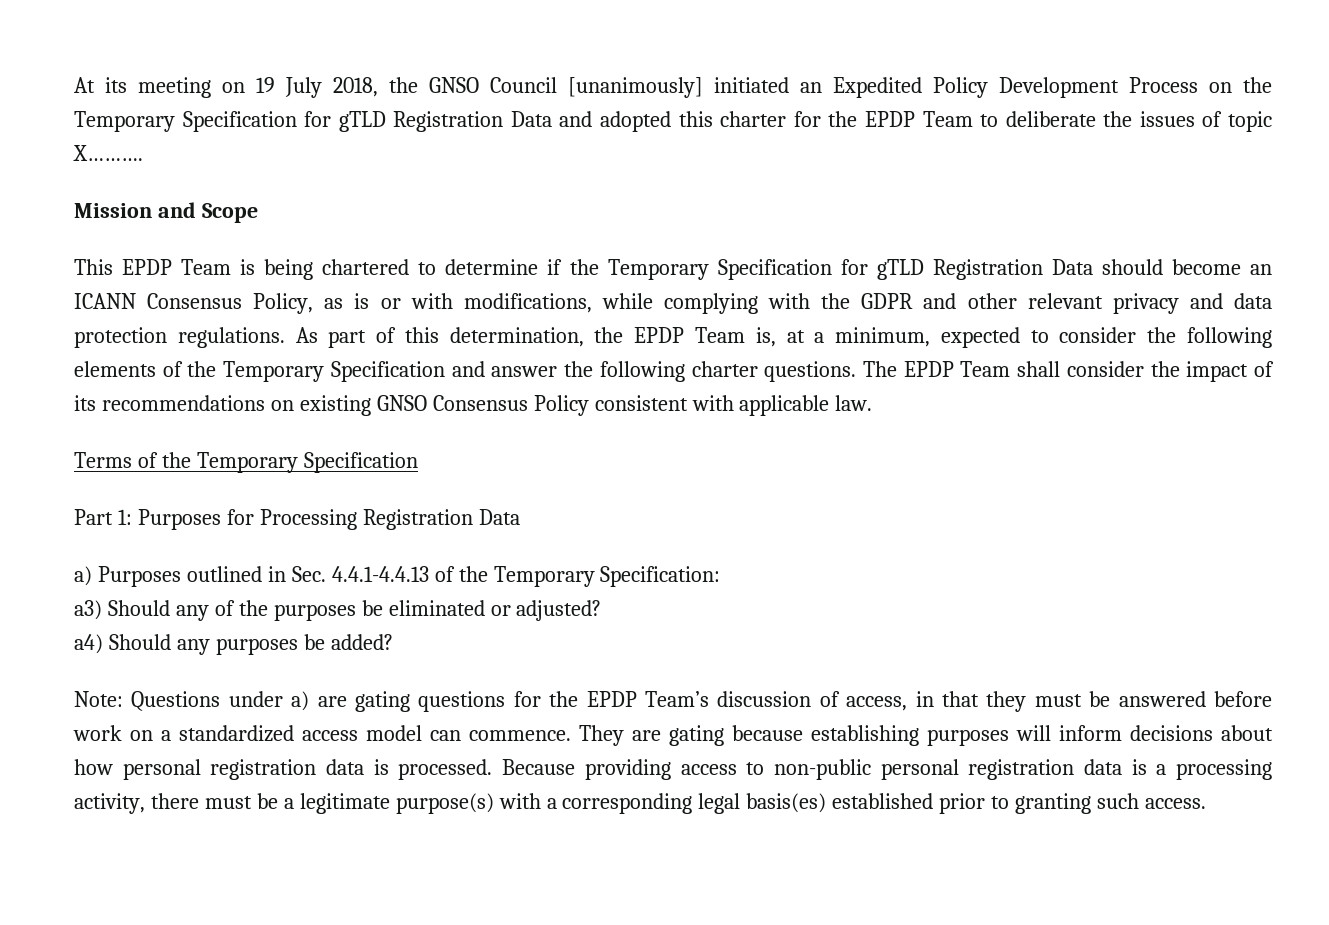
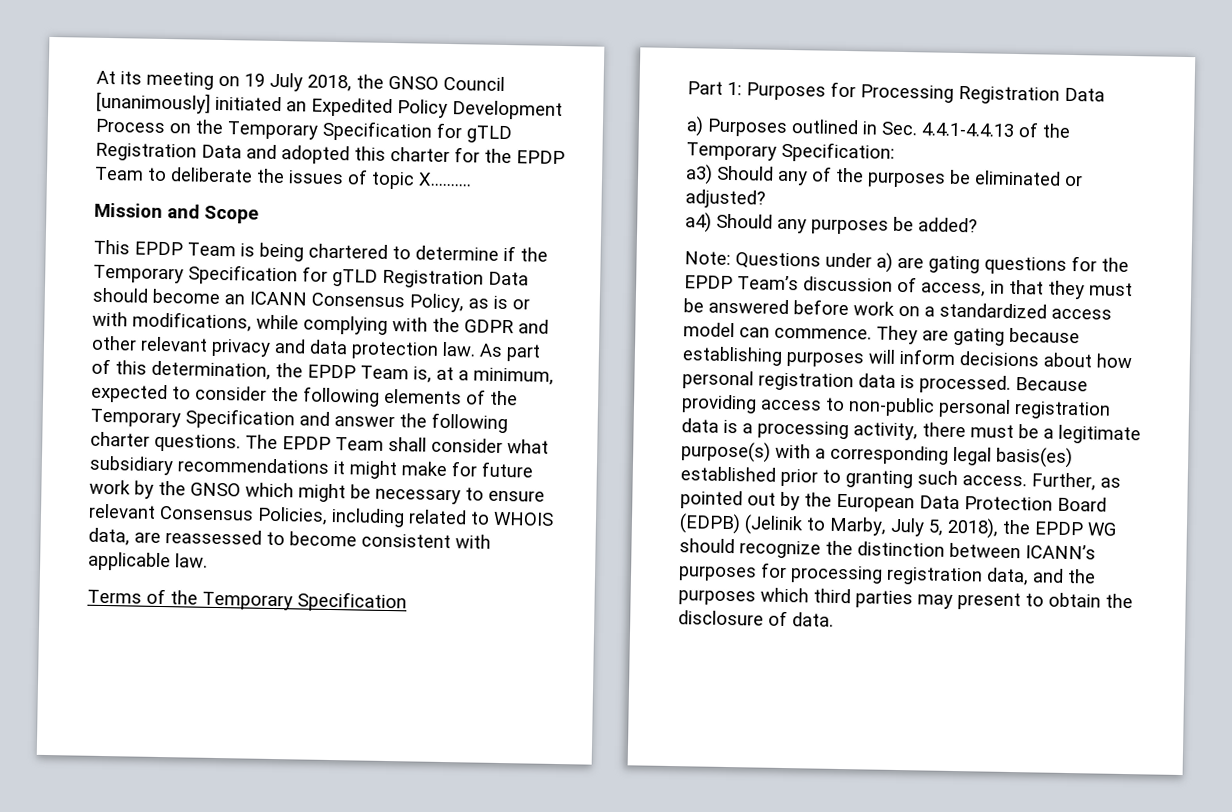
- This EPDP Team is being chartered to determine if the Temporary Specification for gTLD Registration Data should become an ICANN Consensus Policy, as is or with modifications, while complying with the GDPR and other relevant privacy and data protection regulations.
+ This EPDP Team is being chartered to determine if the Temporary Specification for gTLD Registration Data should become an ICANN Consensus Policy, as is or with modifications, while complying with the GDPR and other relevant privacy and data protection law.
- The EPDP Team shall consider the impact of its recommendations on existing GNSO Consensus Policy consistent with applicable law.
+ The EPDP Team shall consider what subsidiary recommendations it might make for future work by the GNSO which might be necessary to ensure relevant Consensus Policies, including related to WHOIS data, are reassessed to become consistent with applicable law.
+ Further, as pointed out by the European Data Protection Board (EDPB) (Jelinik to Marby, July 5, 2018), the EPDP WG should recognize the distinction between ICANN’s purposes for processing registration data, and the purposes which third parties may present to obtain the disclosure of data.

